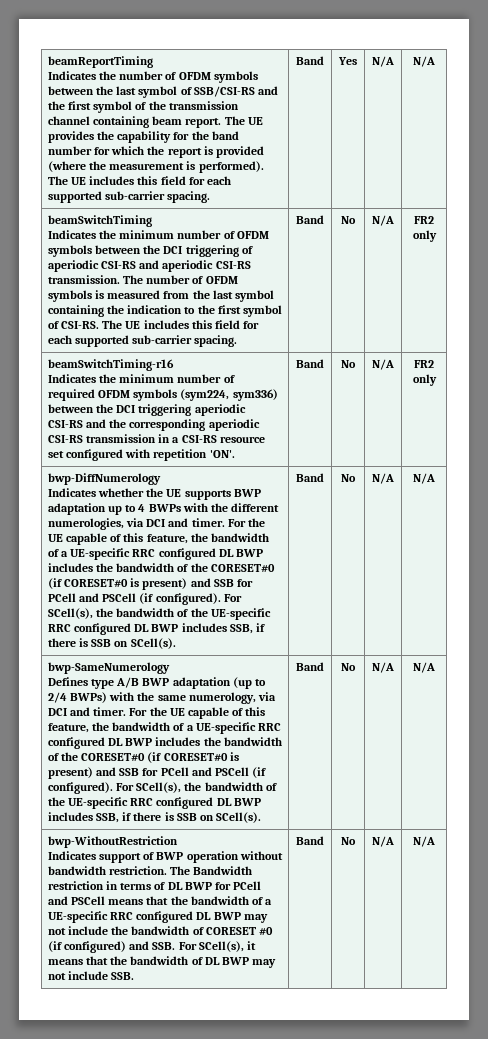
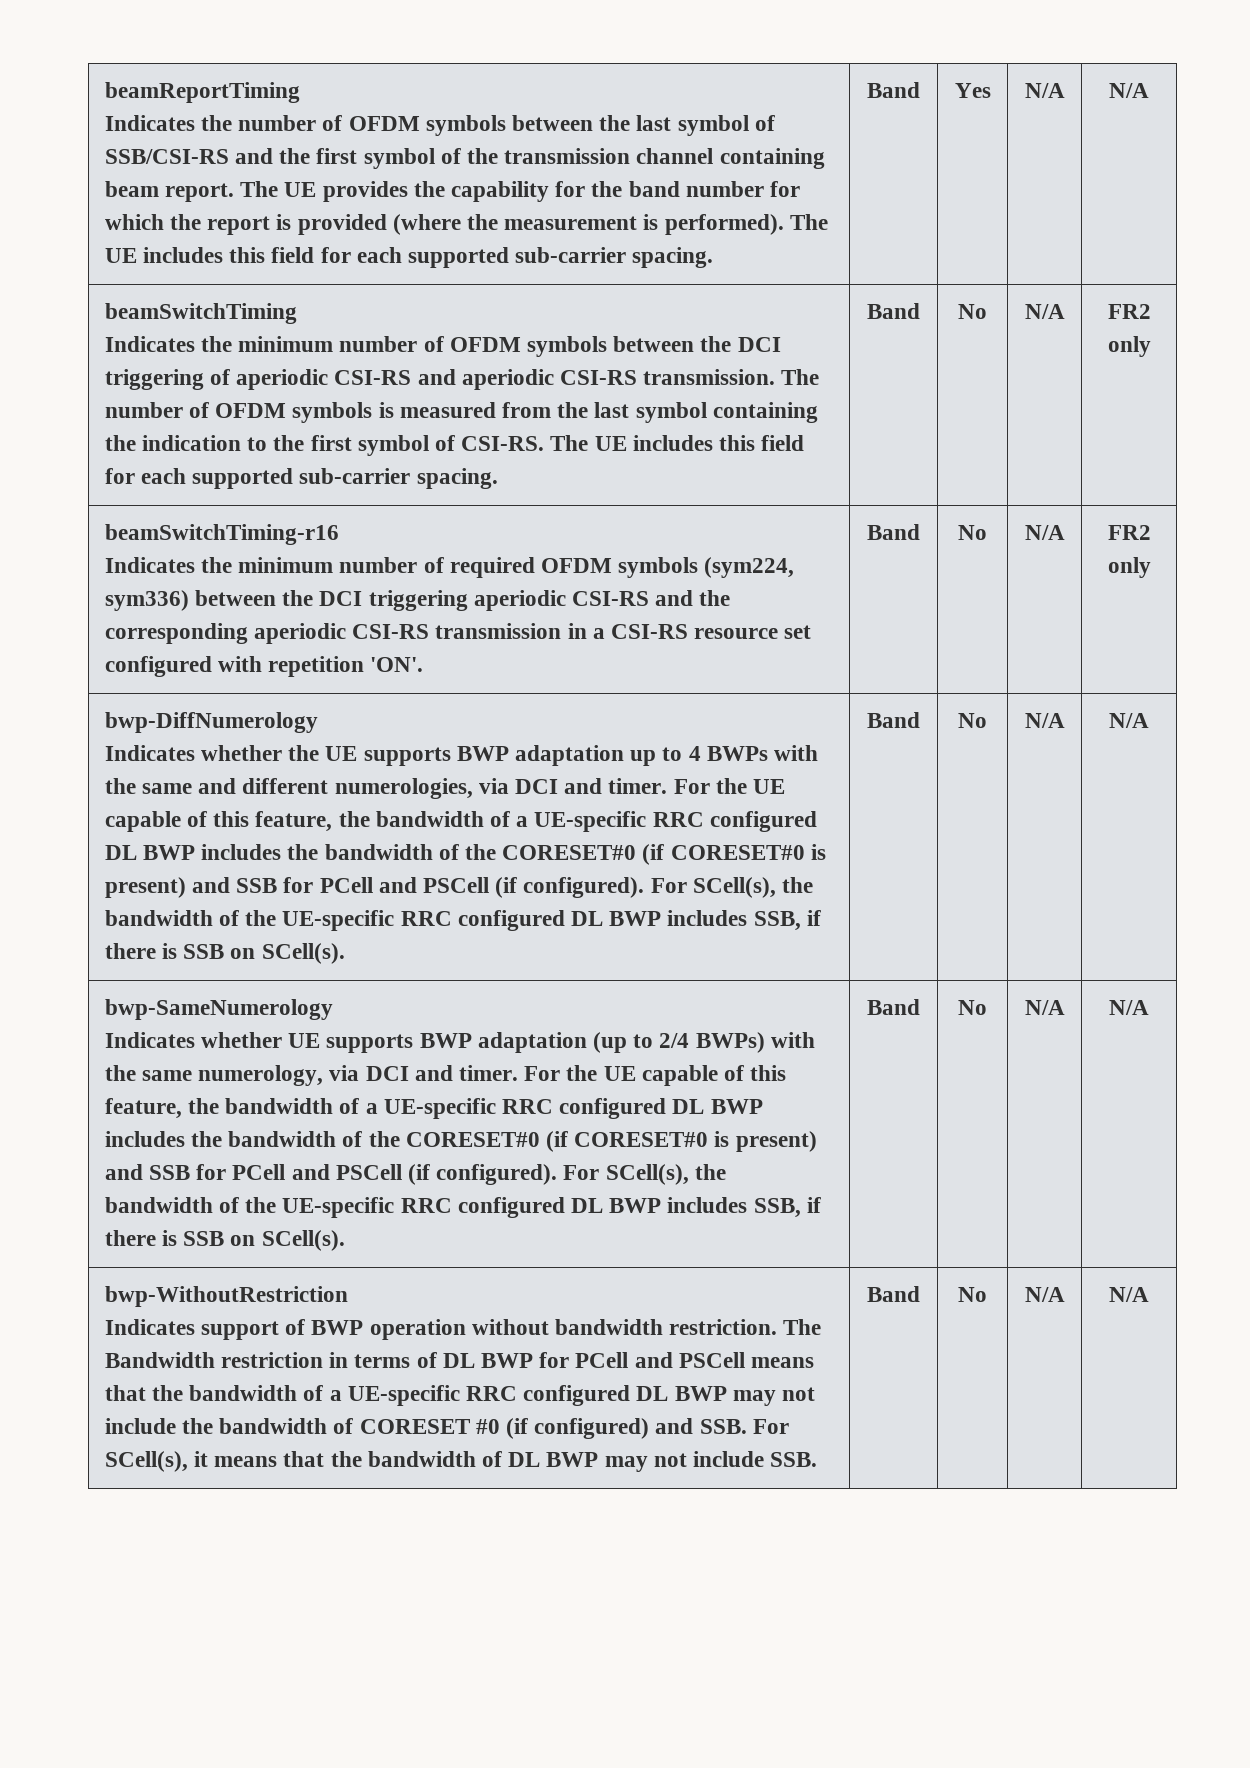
- Indicates whether the UE supports BWP adaptation up to 4 BWPs with the different numerologies, via DCI and timer.
+ Indicates whether the UE supports BWP adaptation up to 4 BWPs with the same and different numerologies, via DCI and timer.
- Defines type A/B BWP adaptation (up to 2/4 BWPs) with the same numerology, via DCI and timer.
+ Indicates whether UE supports BWP adaptation (up to 2/4 BWPs) with the same numerology, via DCI and timer.

